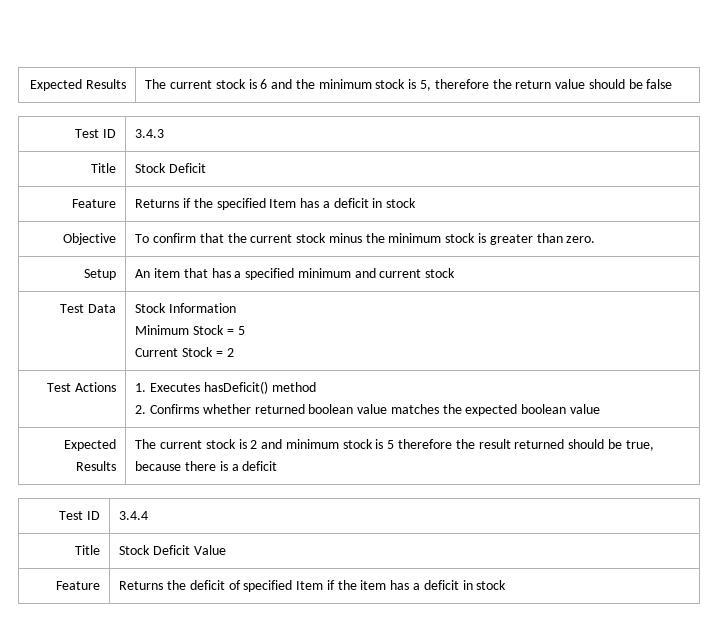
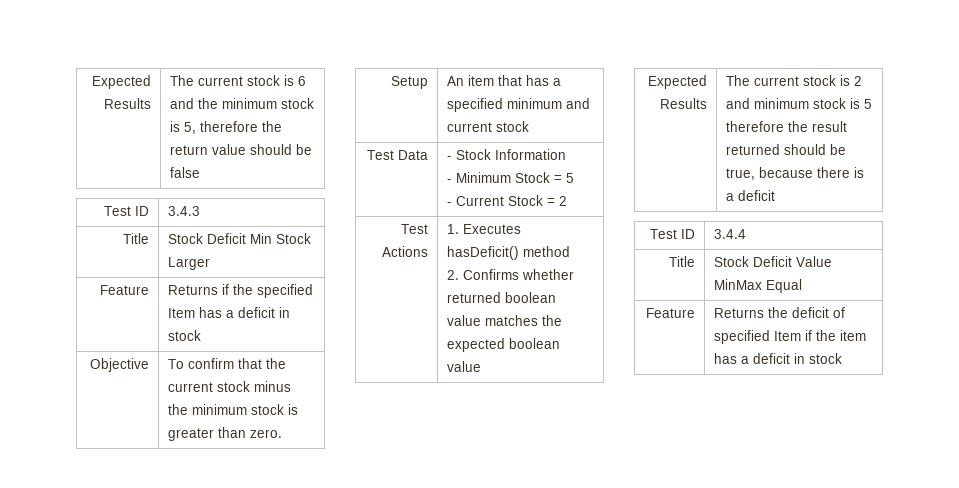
  Test ID | 3.4.3
- Title | Stock Deficit
+ Title | Stock Deficit Min Stock Larger
- Test Data | Stock Information
- Minimum Stock = 5
- Current Stock = 2
+ Test Data | - Stock Information
+ - Minimum Stock = 5
+ - Current Stock = 2
- Title | Stock Deficit Value
+ Title | Stock Deficit Value MinMax Equal

